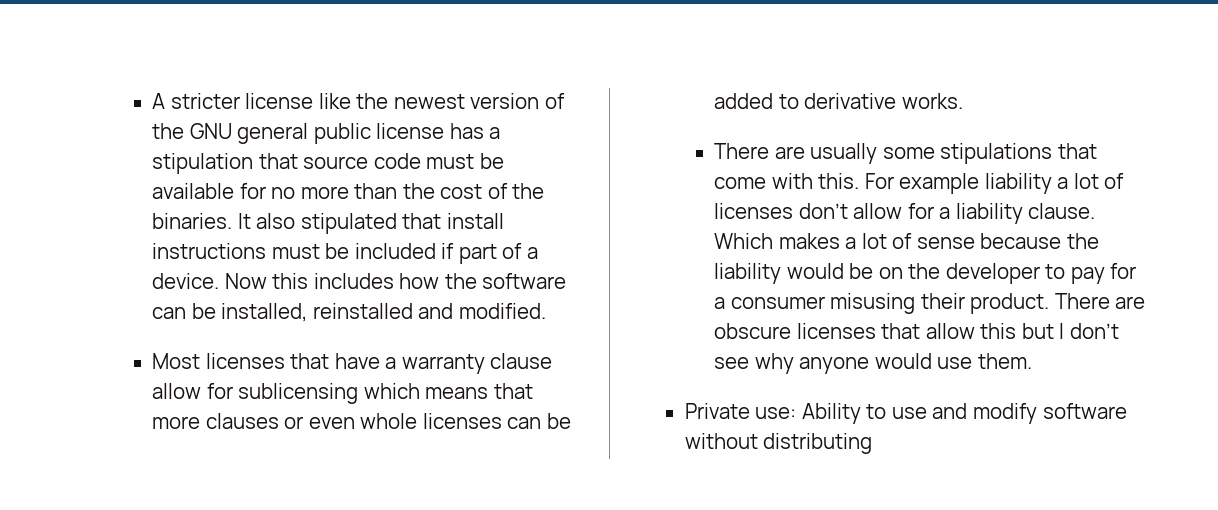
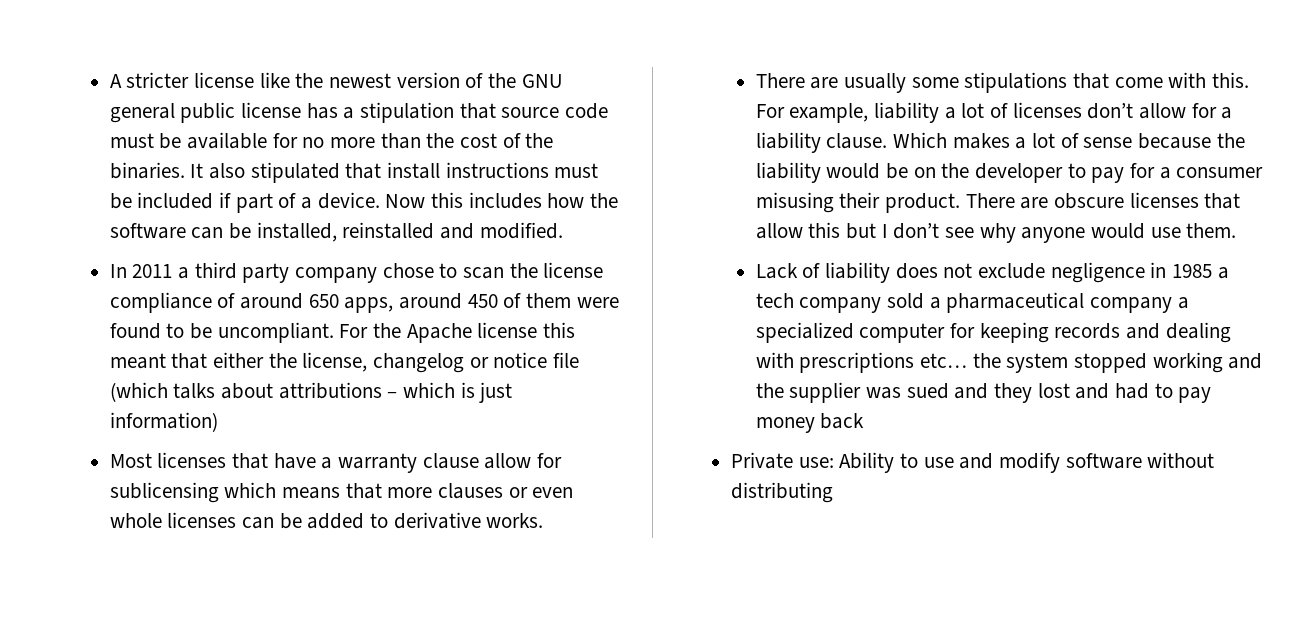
+ In 2011 a third party company chose to scan the license compliance of around 650 apps, around 450 of them were found to be uncompliant. For the Apache license this meant that either the license, changelog or notice file (which talks about attributions – which is just information)
- For example liability a lot of licenses don’t allow for a liability clause.
+ For example, liability a lot of licenses don’t allow for a liability clause.
+ Lack of liability does not exclude negligence in 1985 a tech company sold a pharmaceutical company a specialized computer for keeping records and dealing with prescriptions etc… the system stopped working and the supplier was sued and they lost and had to pay money back

